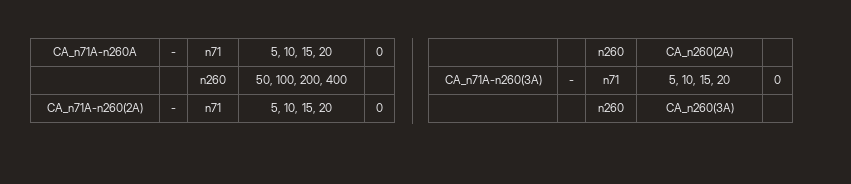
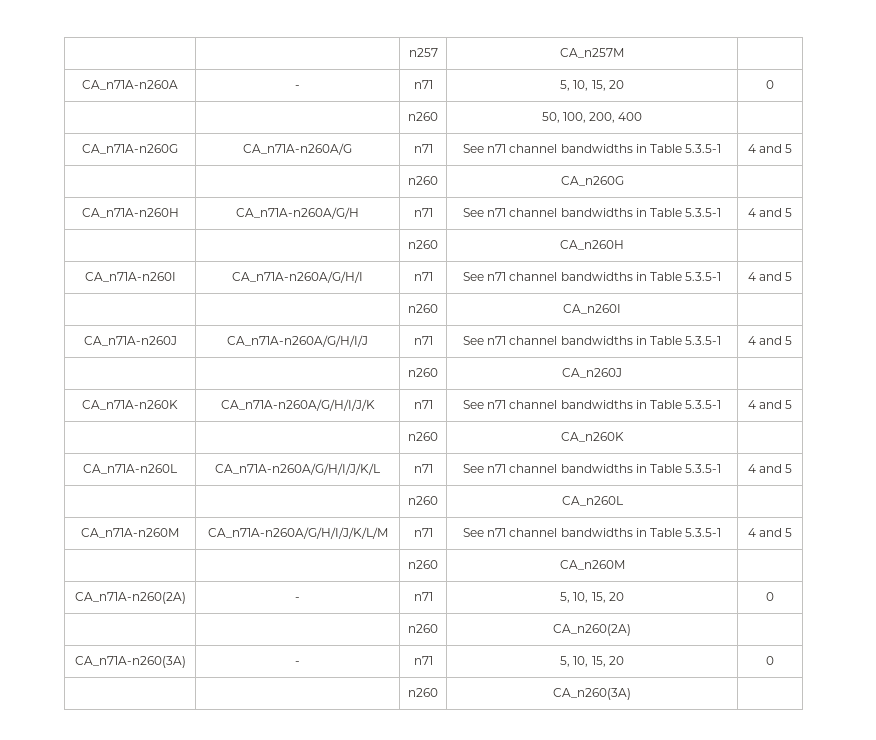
+ | | n257 | CA_n257M |
+ CA_n71A-n260G | CA_n71A-n260A/G | n71 | See n71 channel bandwidths in Table 5.3.5-1 | 4 and 5
+ | | n260 | CA_n260G |
+ CA_n71A-n260H | CA_n71A-n260A/G/H | n71 | See n71 channel bandwidths in Table 5.3.5-1 | 4 and 5
+ | | n260 | CA_n260H |
+ CA_n71A-n260I | CA_n71A-n260A/G/H/I | n71 | See n71 channel bandwidths in Table 5.3.5-1 | 4 and 5
+ | | n260 | CA_n260I |
+ CA_n71A-n260J | CA_n71A-n260A/G/H/I/J | n71 | See n71 channel bandwidths in Table 5.3.5-1 | 4 and 5
+ | | n260 | CA_n260J |
+ CA_n71A-n260K | CA_n71A-n260A/G/H/I/J/K | n71 | See n71 channel bandwidths in Table 5.3.5-1 | 4 and 5
+ | | n260 | CA_n260K |
+ CA_n71A-n260L | CA_n71A-n260A/G/H/I/J/K/L | n71 | See n71 channel bandwidths in Table 5.3.5-1 | 4 and 5
+ | | n260 | CA_n260L |
+ CA_n71A-n260M | CA_n71A-n260A/G/H/I/J/K/L/M | n71 | See n71 channel bandwidths in Table 5.3.5-1 | 4 and 5
+ | | n260 | CA_n260M |

